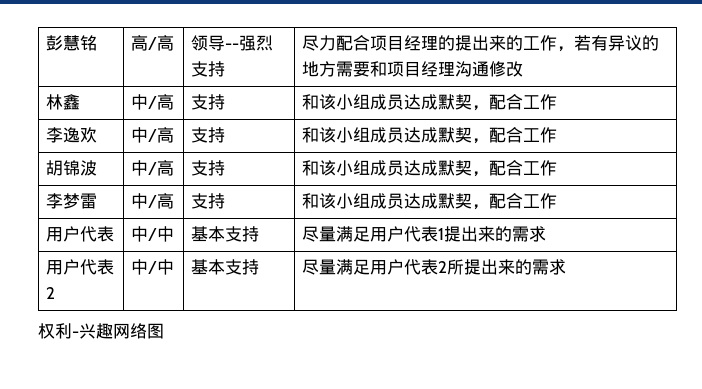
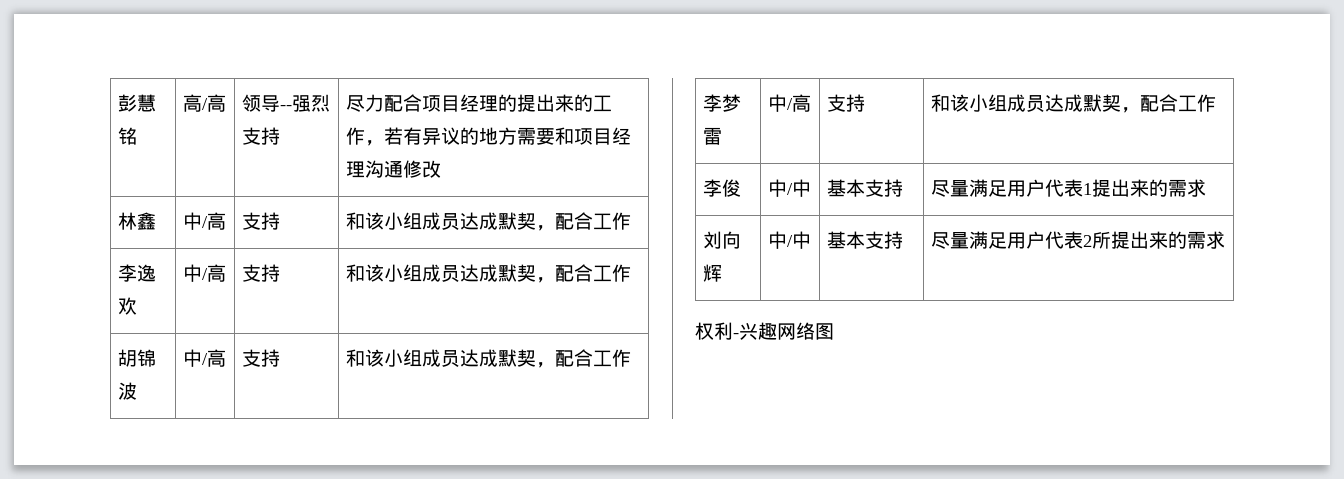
- 用户代表 | 中/中 | 基本支持 | 尽量满足用户代表1提出来的需求
+ 李俊 | 中/中 | 基本支持 | 尽量满足用户代表1提出来的需求
- 用户代表2 | 中/中 | 基本支持 | 尽量满足用户代表2所提出来的需求
+ 刘向辉 | 中/中 | 基本支持 | 尽量满足用户代表2所提出来的需求

